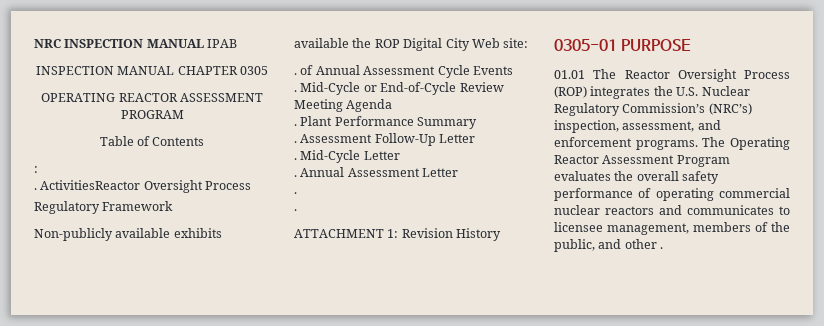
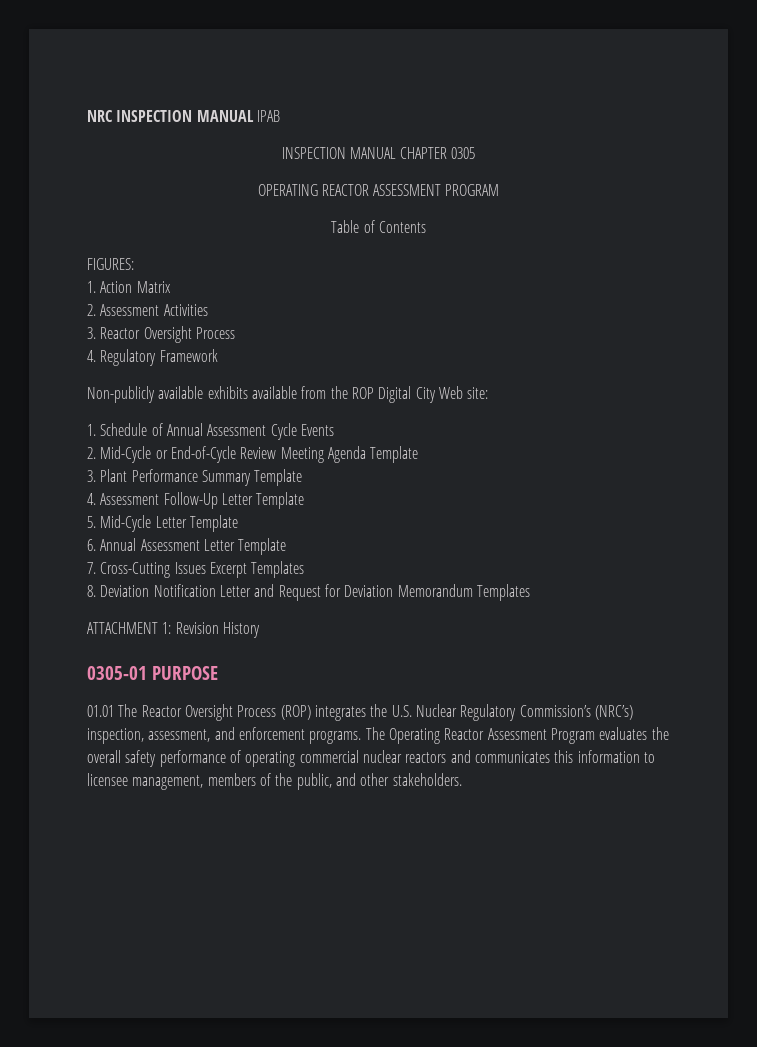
- :
- . ActivitiesReactor Oversight Process
+ FIGURES:
+ 1. Action Matrix
+ 2. Assessment Activities
+ 3. Reactor Oversight Process
- Regulatory Framework
+ 4. Regulatory Framework
- Non-publicly available exhibits available the ROP Digital City Web site:
+ Non-publicly available exhibits available from the ROP Digital City Web site:
- . of Annual Assessment Cycle Events
+ 1. Schedule of Annual Assessment Cycle Events
- . Mid-Cycle or End-of-Cycle Review Meeting Agenda
- . Plant Performance Summary
- . Assessment Follow-Up Letter
- . Mid-Cycle Letter
- . Annual Assessment Letter
- .
- .
+ 2. Mid-Cycle or End-of-Cycle Review Meeting Agenda Template
+ 3. Plant Performance Summary Template
+ 4. Assessment Follow-Up Letter Template
+ 5. Mid-Cycle Letter Template
+ 6. Annual Assessment Letter Template
+ 7. Cross-Cutting Issues Excerpt Templates
+ 8. Deviation Notification Letter and Request for Deviation Memorandum Templates
- The Operating Reactor Assessment Program evaluates the overall safety performance of operating commercial nuclear reactors and communicates to licensee management, members of the public, and other .
+ The Operating Reactor Assessment Program evaluates the overall safety performance of operating commercial nuclear reactors and communicates this information to licensee management, members of the public, and other stakeholders.

